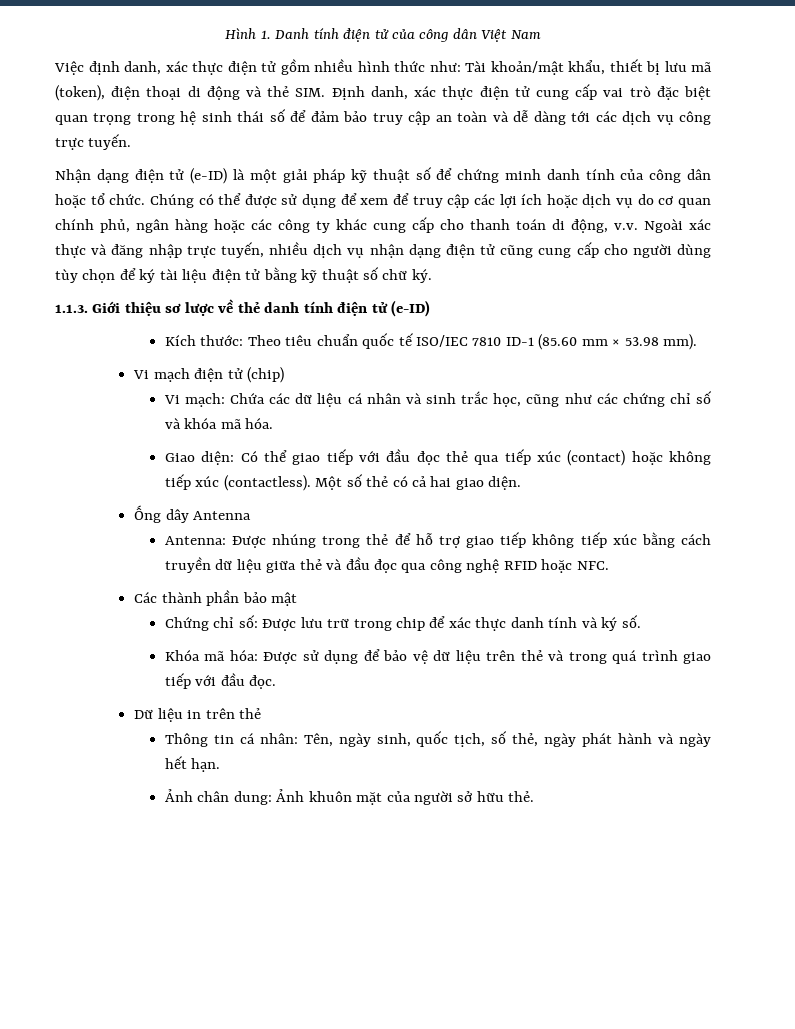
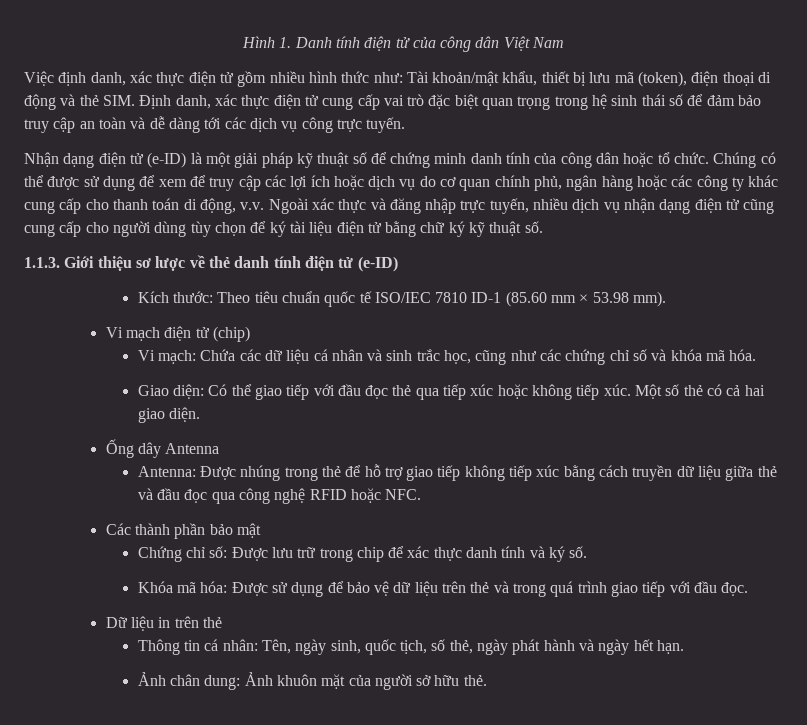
- Chúng có thể được sử dụng để xem để truy cập các lợi ích hoặc dịch vụ do cơ quan chính phủ, ngân hàng hoặc các công ty khác cung cấp cho thanh toán di động, v.v. Ngoài xác thực và đăng nhập trực tuyến, nhiều dịch vụ nhận dạng điện tử cũng cung cấp cho người dùng tùy chọn để ký tài liệu điện tử bằng kỹ thuật số chữ ký.
+ Chúng có thể được sử dụng để xem để truy cập các lợi ích hoặc dịch vụ do cơ quan chính phủ, ngân hàng hoặc các công ty khác cung cấp cho thanh toán di động, v.v. Ngoài xác thực và đăng nhập trực tuyến, nhiều dịch vụ nhận dạng điện tử cũng cung cấp cho người dùng tùy chọn để ký tài liệu điện tử bằng chữ ký kỹ thuật số.
- Giao diện: Có thể giao tiếp với đầu đọc thẻ qua tiếp xúc (contact) hoặc không tiếp xúc (contactless).
+ Giao diện: Có thể giao tiếp với đầu đọc thẻ qua tiếp xúc hoặc không tiếp xúc.

